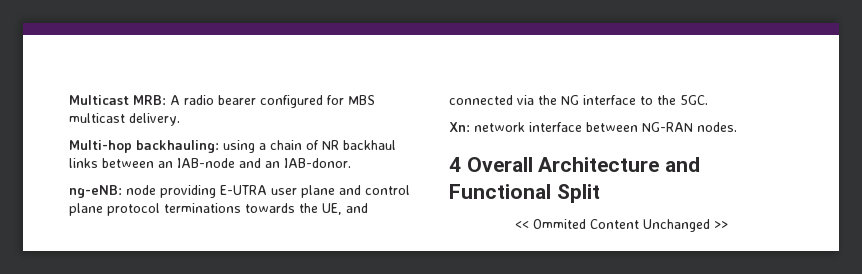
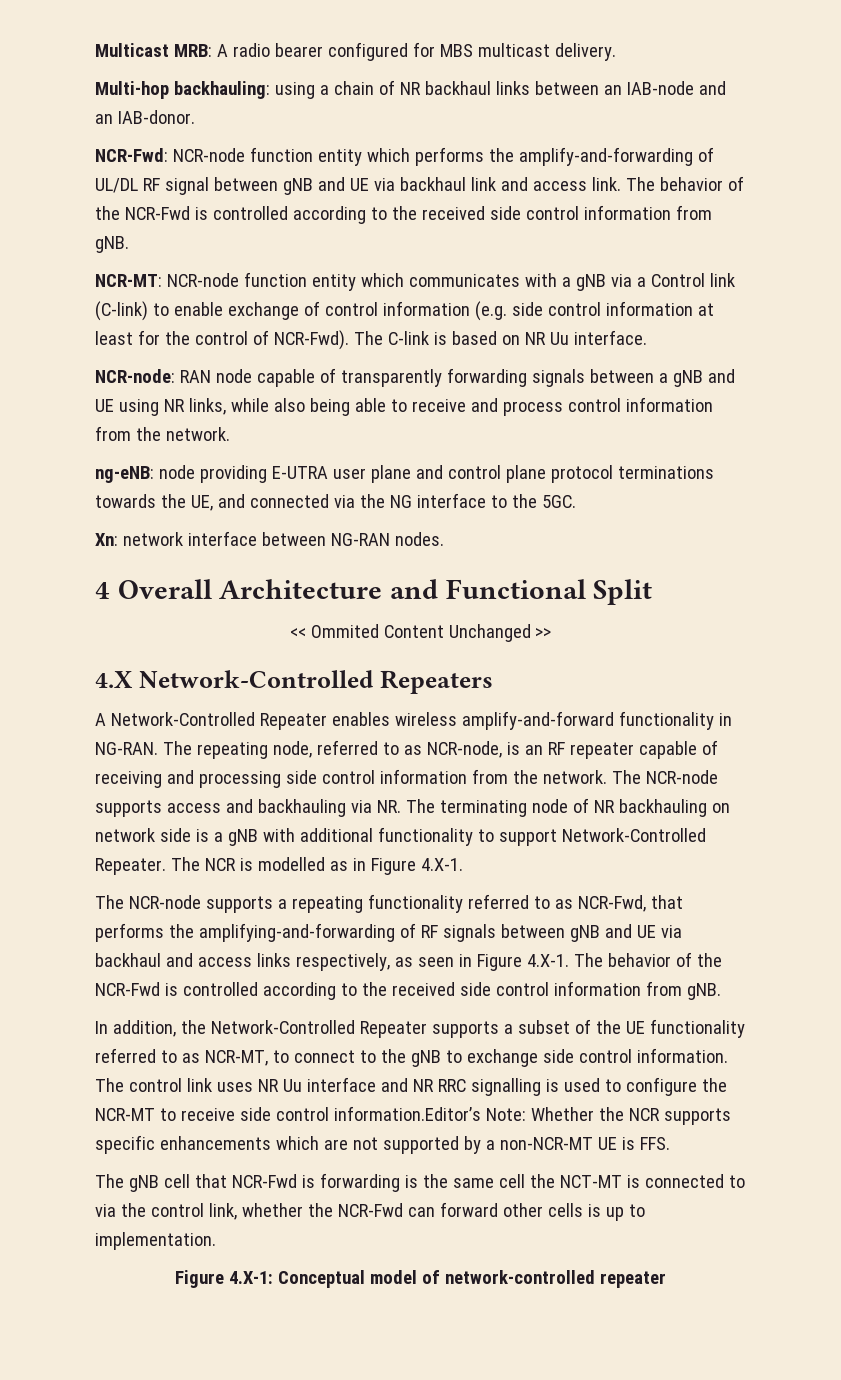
+ NCR-Fwd: NCR-node function entity which performs the amplify-and-forwarding of UL/DL RF signal between gNB and UE via backhaul link and access link. The behavior of the NCR-Fwd is controlled according to the received side control information from gNB.
+ NCR-MT: NCR-node function entity which communicates with a gNB via a Control link (C-link) to enable exchange of control information (e.g. side control information at least for the control of NCR-Fwd). The C-link is based on NR Uu interface.
+ NCR-node: RAN node capable of transparently forwarding signals between a gNB and UE using NR links, while also being able to receive and process control information from the network.
+ 4.X Network-Controlled Repeaters
+ A Network-Controlled Repeater enables wireless amplify-and-forward functionality in NG-RAN. The repeating node, referred to as NCR-node, is an RF repeater capable of receiving and processing side control information from the network. The NCR-node supports access and backhauling via NR. The terminating node of NR backhauling on network side is a gNB with additional functionality to support Network-Controlled Repeater. The NCR is modelled as in Figure 4.X-1.
+ The NCR-node supports a repeating functionality referred to as NCR-Fwd, that performs the amplifying-and-forwarding of RF signals between gNB and UE via backhaul and access links respectively, as seen in Figure 4.X-1. The behavior of the NCR-Fwd is controlled according to the received side control information from gNB.
+ In addition, the Network-Controlled Repeater supports a subset of the UE functionality referred to as NCR-MT, to connect to the gNB to exchange side control information. The control link uses NR Uu interface and NR RRC signalling is used to configure the NCR-MT to receive side control information.Editor’s Note: Whether the NCR supports specific enhancements which are not supported by a non-NCR-MT UE is FFS.
+ The gNB cell that NCR-Fwd is forwarding is the same cell the NCT-MT is connected to via the control link, whether the NCR-Fwd can forward other cells is up to implementation.
+ Figure 4.X-1: Conceptual model of network-controlled repeater

